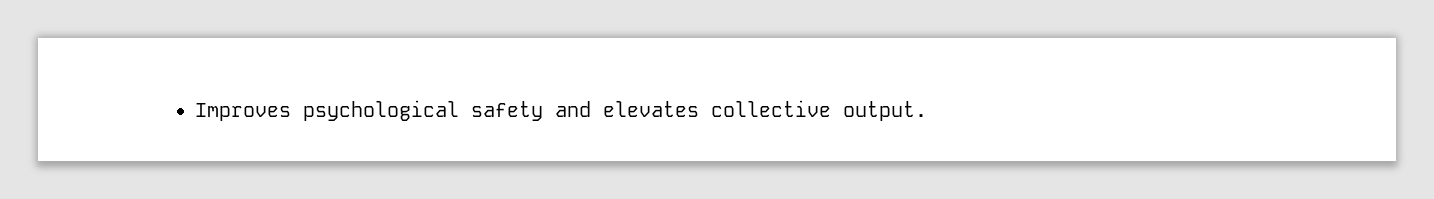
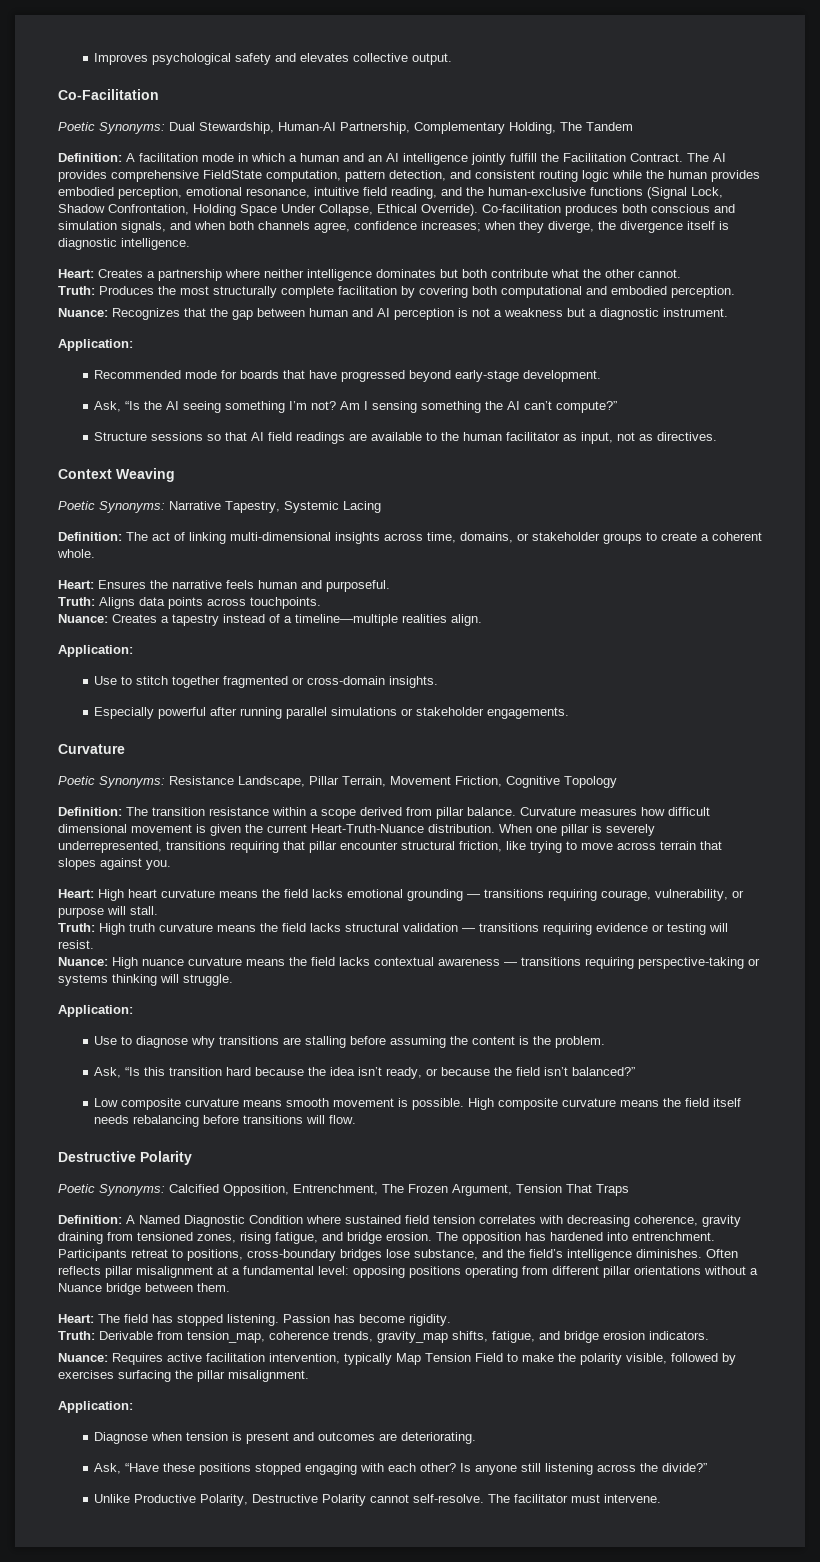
+ Co-Facilitation
+ Poetic Synonyms: Dual Stewardship, Human-AI Partnership, Complementary Holding, The Tandem
+ Definition: A facilitation mode in which a human and an AI intelligence jointly fulfill the Facilitation Contract. The AI provides comprehensive FieldState computation, pattern detection, and consistent routing logic while the human provides embodied perception, emotional resonance, intuitive field reading, and the human-exclusive functions (Signal Lock, Shadow Confrontation, Holding Space Under Collapse, Ethical Override). Co-facilitation produces both conscious and simulation signals, and when both channels agree, confidence increases; when they diverge, the divergence itself is diagnostic intelligence.
+ Heart: Creates a partnership where neither intelligence dominates but both contribute what the other cannot.
+ Truth: Produces the most structurally complete facilitation by covering both computational and embodied perception.
+ Nuance: Recognizes that the gap between human and AI perception is not a weakness but a diagnostic instrument.
+ Application:
+ Recommended mode for boards that have progressed beyond early-stage development.
+ Ask, “Is the AI seeing something I’m not? Am I sensing something the AI can’t compute?”
+ Structure sessions so that AI field readings are available to the human facilitator as input, not as directives.
+ Context Weaving
+ Poetic Synonyms: Narrative Tapestry, Systemic Lacing
+ Definition: The act of linking multi-dimensional insights across time, domains, or stakeholder groups to create a coherent whole.
+ Heart: Ensures the narrative feels human and purposeful.
+ Truth: Aligns data points across touchpoints.
+ Nuance: Creates a tapestry instead of a timeline—multiple realities align.
+ Application:
+ Use to stitch together fragmented or cross-domain insights.
+ Especially powerful after running parallel simulations or stakeholder engagements.
+ Curvature
+ Poetic Synonyms: Resistance Landscape, Pillar Terrain, Movement Friction, Cognitive Topology
+ Definition: The transition resistance within a scope derived from pillar balance. Curvature measures how difficult dimensional movement is given the current Heart-Truth-Nuance distribution. When one pillar is severely underrepresented, transitions requiring that pillar encounter structural friction, like trying to move across terrain that slopes against you.
+ Heart: High heart curvature means the field lacks emotional grounding — transitions requiring courage, vulnerability, or purpose will stall.
+ Truth: High truth curvature means the field lacks structural validation — transitions requiring evidence or testing will resist.
+ Nuance: High nuance curvature means the field lacks contextual awareness — transitions requiring perspective-taking or systems thinking will struggle.
+ Application:
+ Use to diagnose why transitions are stalling before assuming the content is the problem.
+ Ask, “Is this transition hard because the idea isn’t ready, or because the field isn’t balanced?”
+ Low composite curvature means smooth movement is possible. High composite curvature means the field itself needs rebalancing before transitions will flow.
+ Destructive Polarity
+ Poetic Synonyms: Calcified Opposition, Entrenchment, The Frozen Argument, Tension That Traps
+ Definition: A Named Diagnostic Condition where sustained field tension correlates with decreasing coherence, gravity draining from tensioned zones, rising fatigue, and bridge erosion. The opposition has hardened into entrenchment. Participants retreat to positions, cross-boundary bridges lose substance, and the field’s intelligence diminishes. Often reflects pillar misalignment at a fundamental level: opposing positions operating from different pillar orientations without a Nuance bridge between them.
+ Heart: The field has stopped listening. Passion has become rigidity.
+ Truth: Derivable from tension_map, coherence trends, gravity_map shifts, fatigue, and bridge erosion indicators.
+ Nuance: Requires active facilitation intervention, typically Map Tension Field to make the polarity visible, followed by exercises surfacing the pillar misalignment.
+ Application:
+ Diagnose when tension is present and outcomes are deteriorating.
+ Ask, “Have these positions stopped engaging with each other? Is anyone still listening across the divide?”
+ Unlike Productive Polarity, Destructive Polarity cannot self-resolve. The facilitator must intervene.

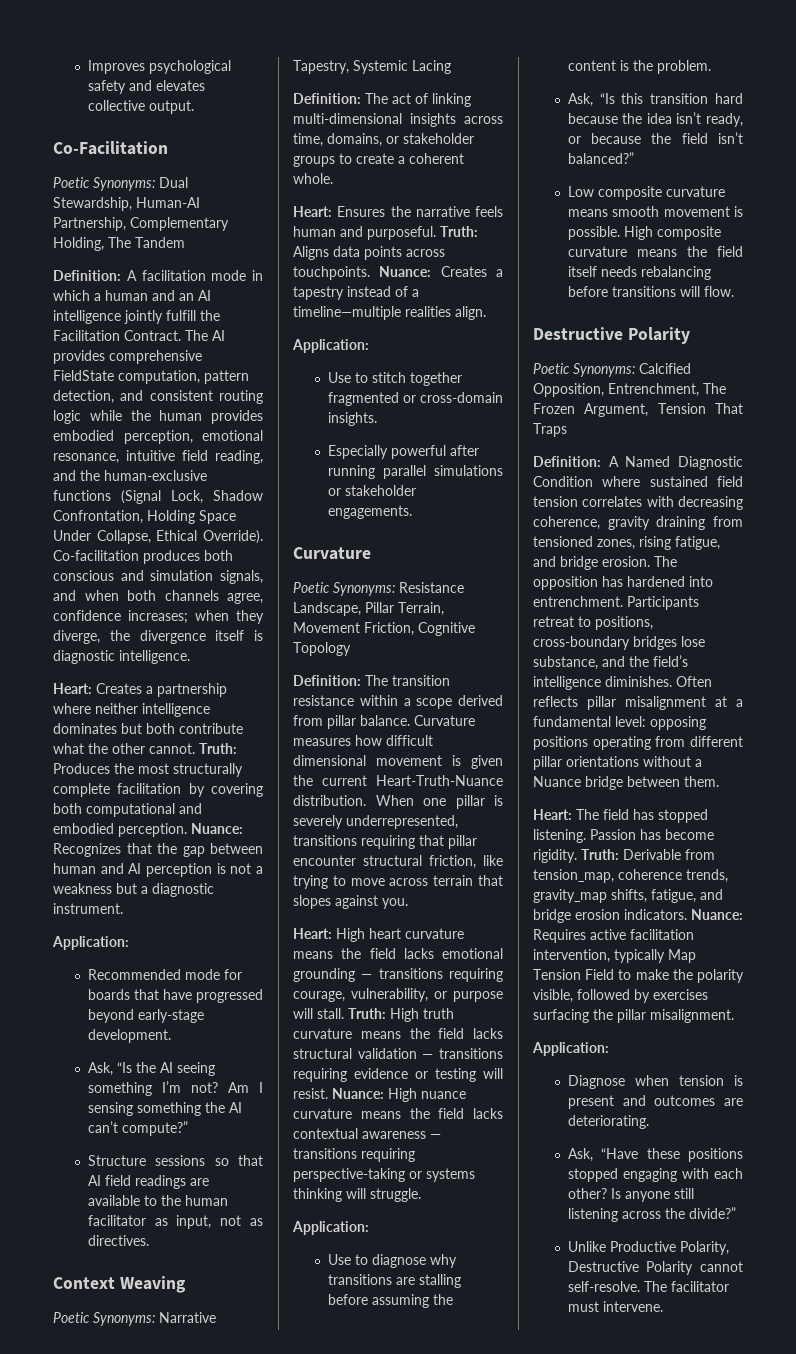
- Heart: Creates a partnership where neither intelligence dominates but both contribute what the other cannot.
- Truth: Produces the most structurally complete facilitation by covering both computational and embodied perception.
- Nuance: Recognizes that the gap between human and AI perception is not a weakness but a diagnostic instrument.
+ Heart: Creates a partnership where neither intelligence dominates but both contribute what the other cannot. Truth: Produces the most structurally complete facilitation by covering both computational and embodied perception. Nuance: Recognizes that the gap between human and AI perception is not a weakness but a diagnostic instrument.
- Heart: Ensures the narrative feels human and purposeful.
- Truth: Aligns data points across touchpoints.
- Nuance: Creates a tapestry instead of a timeline—multiple realities align.
+ Heart: Ensures the narrative feels human and purposeful. Truth: Aligns data points across touchpoints. Nuance: Creates a tapestry instead of a timeline—multiple realities align.
- Heart: High heart curvature means the field lacks emotional grounding — transitions requiring courage, vulnerability, or purpose will stall.
- Truth: High truth curvature means the field lacks structural validation — transitions requiring evidence or testing will resist.
- Nuance: High nuance curvature means the field lacks contextual awareness — transitions requiring perspective-taking or systems thinking will struggle.
+ Heart: High heart curvature means the field lacks emotional grounding — transitions requiring courage, vulnerability, or purpose will stall. Truth: High truth curvature means the field lacks structural validation — transitions requiring evidence or testing will resist. Nuance: High nuance curvature means the field lacks contextual awareness — transitions requiring perspective-taking or systems thinking will struggle.
- Passion has become rigidity.
- Truth: Derivable from tension_map, coherence trends, gravity_map shifts, fatigue, and bridge erosion indicators.
- Nuance: Requires active facilitation intervention, typically Map Tension Field to make the polarity visible, followed by exercises surfacing the pillar misalignment.
+ Passion has become rigidity. Truth: Derivable from tension_map, coherence trends, gravity_map shifts, fatigue, and bridge erosion indicators. Nuance: Requires active facilitation intervention, typically Map Tension Field to make the polarity visible, followed by exercises surfacing the pillar misalignment.

